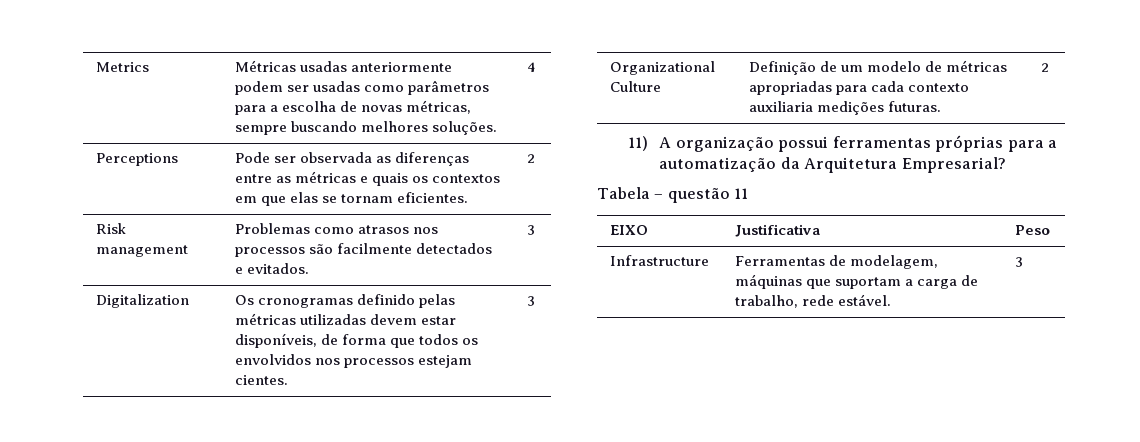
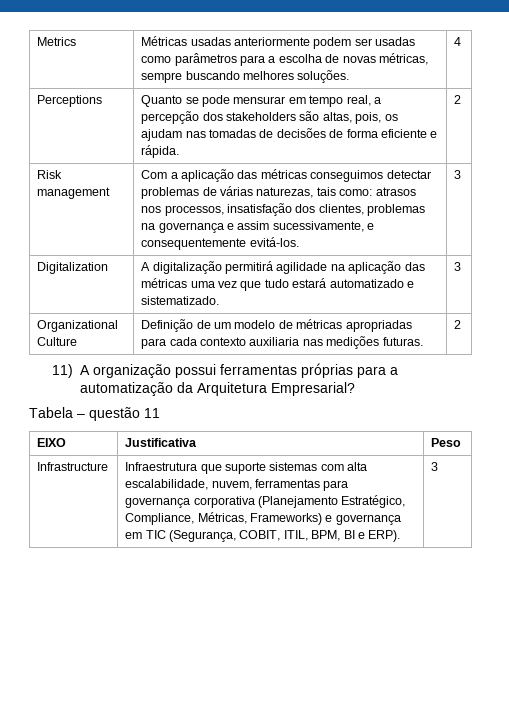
- Perceptions | Pode ser observada as diferenças entre as métricas e quais os contextos em que elas se tornam eficientes. | 2
- Risk management | Problemas como atrasos nos processos são facilmente detectados e evitados. | 3
- Digitalization | Os cronogramas definido pelas métricas utilizadas devem estar disponíveis, de forma que todos os envolvidos nos processos estejam cientes. | 3
+ Perceptions | Quanto se pode mensurar em tempo real, a percepção dos stakeholders são altas, pois, os ajudam nas tomadas de decisões de forma eficiente e rápida. | 2
+ Risk management | Com a aplicação das métricas conseguimos detectar problemas de várias naturezas, tais como: atrasos nos processos, insatisfação dos clientes, problemas na governança e assim sucessivamente, e consequentemente evitá-los. | 3
+ Digitalization | A digitalização permitirá agilidade na aplicação das métricas uma vez que tudo estará automatizado e sistematizado. | 3
- Organizational Culture | Definição de um modelo de métricas apropriadas para cada contexto auxiliaria medições futuras. | 2
+ Organizational Culture | Definição de um modelo de métricas apropriadas para cada contexto auxiliaria nas medições futuras. | 2
- Infrastructure | Ferramentas de modelagem, máquinas que suportam a carga de trabalho, rede estável. | 3
+ Infrastructure | Infraestrutura que suporte sistemas com alta escalabilidade, nuvem, ferramentas para governança corporativa (Planejamento Estratégico, Compliance, Métricas, Frameworks) e governança em TIC (Segurança, COBIT, ITIL, BPM, BI e ERP). | 3

